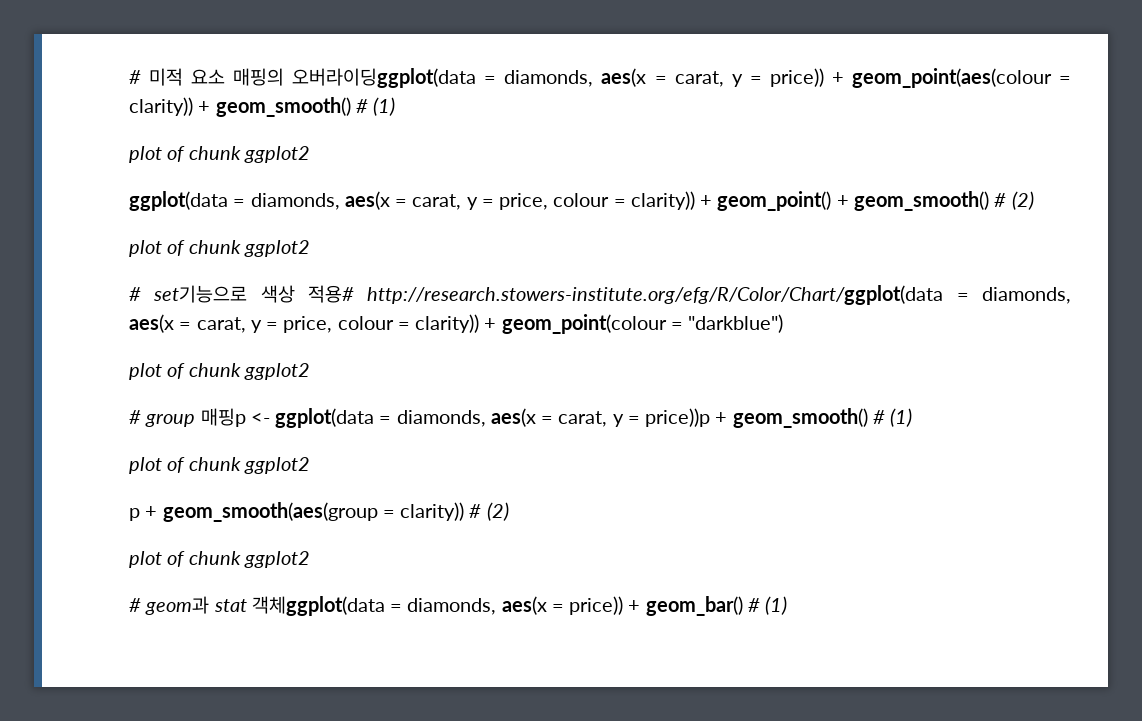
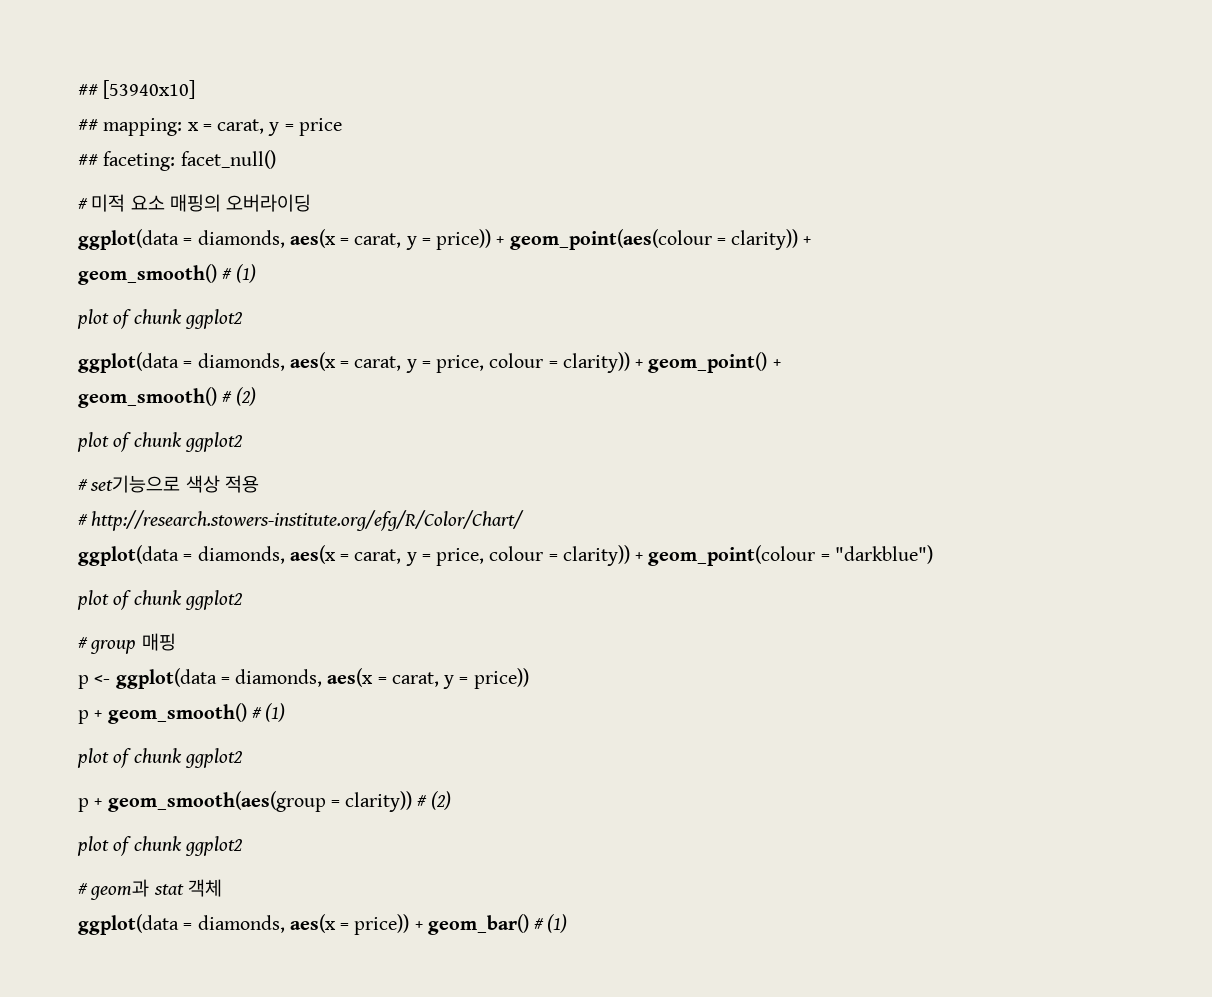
+ ## [53940x10]
+ ## mapping: x = carat, y = price
+ ## faceting: facet_null()
- # 미적 요소 매핑의 오버라이딩ggplot(data = diamonds, aes(x = carat, y = price)) + geom_point(aes(colour = clarity)) + geom_smooth() # (1)
+ # 미적 요소 매핑의 오버라이딩
+ ggplot(data = diamonds, aes(x = carat, y = price)) + geom_point(aes(colour = clarity)) +
+ geom_smooth() # (1)
- ggplot(data = diamonds, aes(x = carat, y = price, colour = clarity)) + geom_point() + geom_smooth() # (2)
+ ggplot(data = diamonds, aes(x = carat, y = price, colour = clarity)) + geom_point() +
+ geom_smooth() # (2)
- # set기능으로 색상 적용# http://research.stowers-institute.org/efg/R/Color/Chart/ggplot(data = diamonds, aes(x = carat, y = price, colour = clarity)) + geom_point(colour = "darkblue")
+ # set기능으로 색상 적용
+ # http://research.stowers-institute.org/efg/R/Color/Chart/
+ ggplot(data = diamonds, aes(x = carat, y = price, colour = clarity)) + geom_point(colour = "darkblue")
- # group 매핑p <- ggplot(data = diamonds, aes(x = carat, y = price))p + geom_smooth() # (1)
+ # group 매핑
+ p <- ggplot(data = diamonds, aes(x = carat, y = price))
+ p + geom_smooth() # (1)
- # geom과 stat 객체ggplot(data = diamonds, aes(x = price)) + geom_bar() # (1)
+ # geom과 stat 객체
+ ggplot(data = diamonds, aes(x = price)) + geom_bar() # (1)

